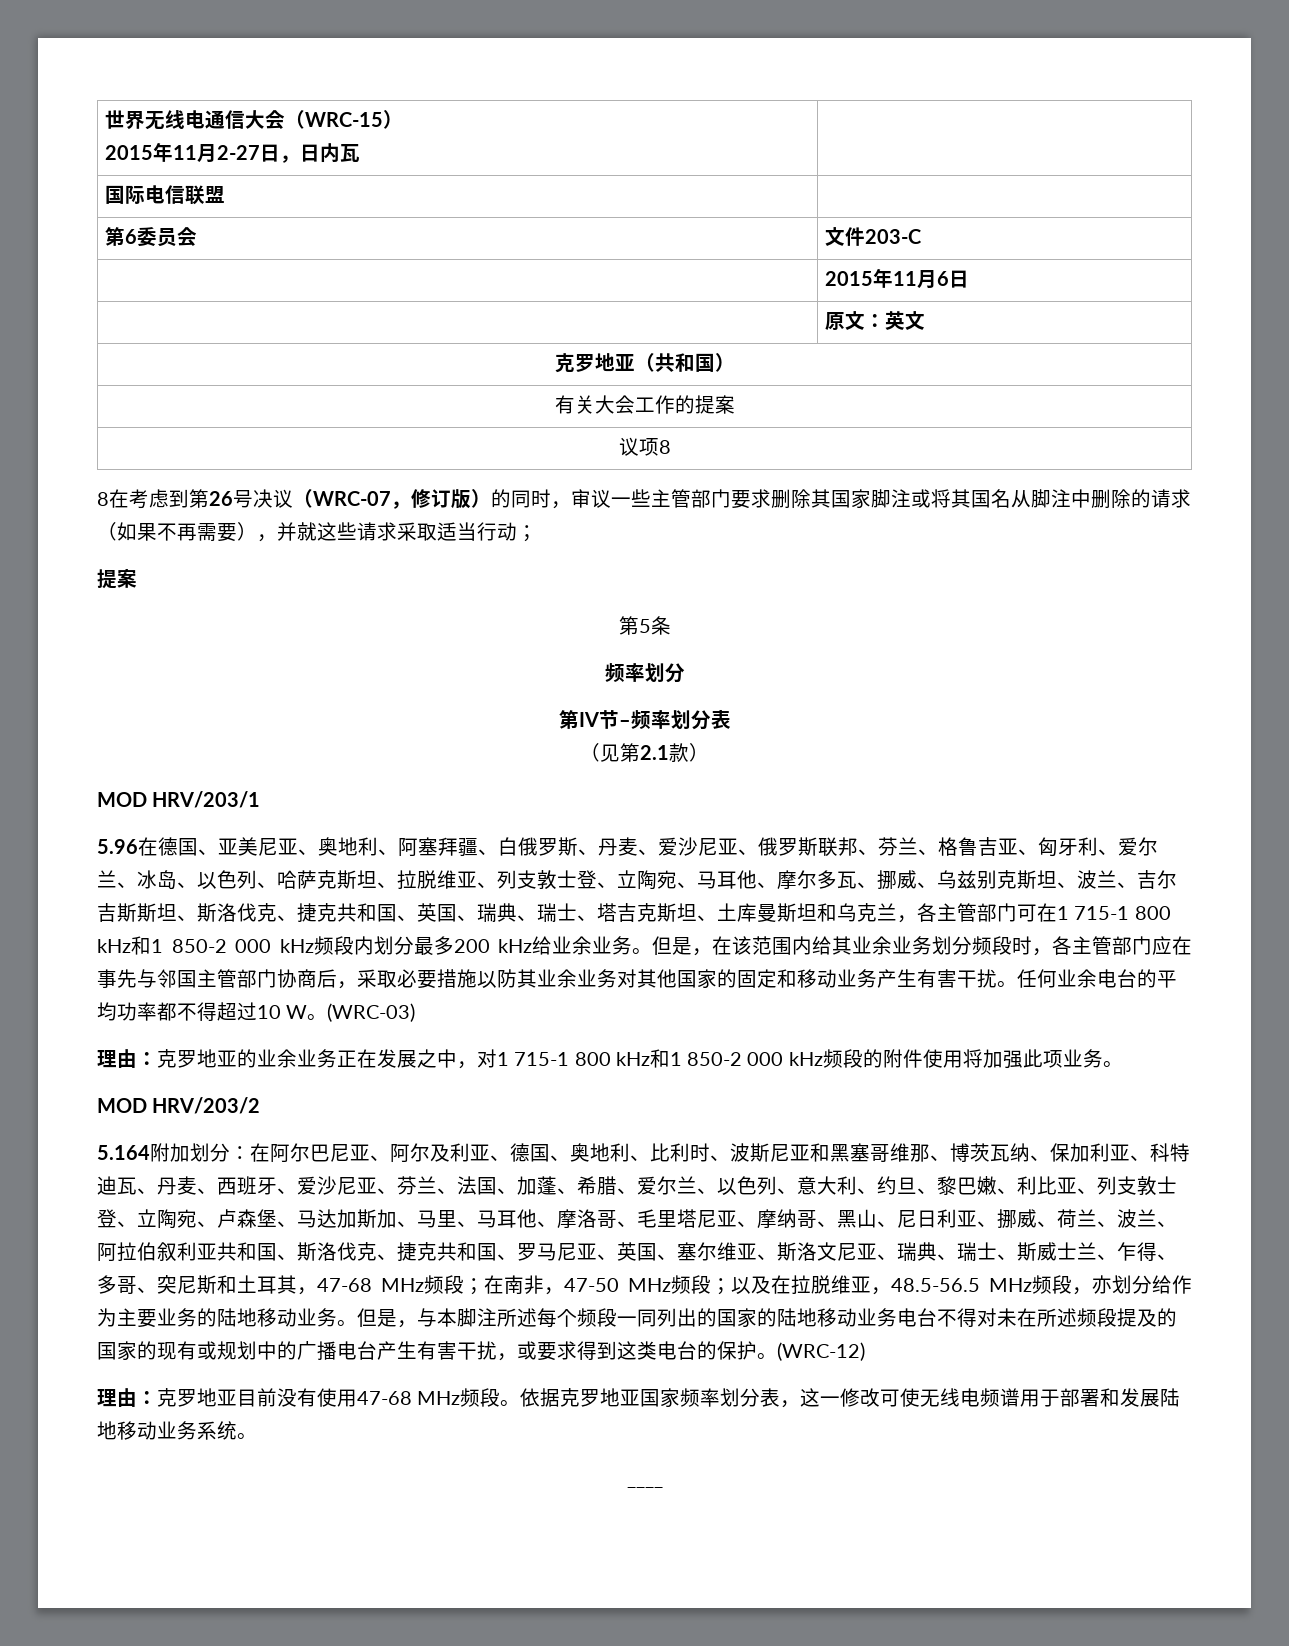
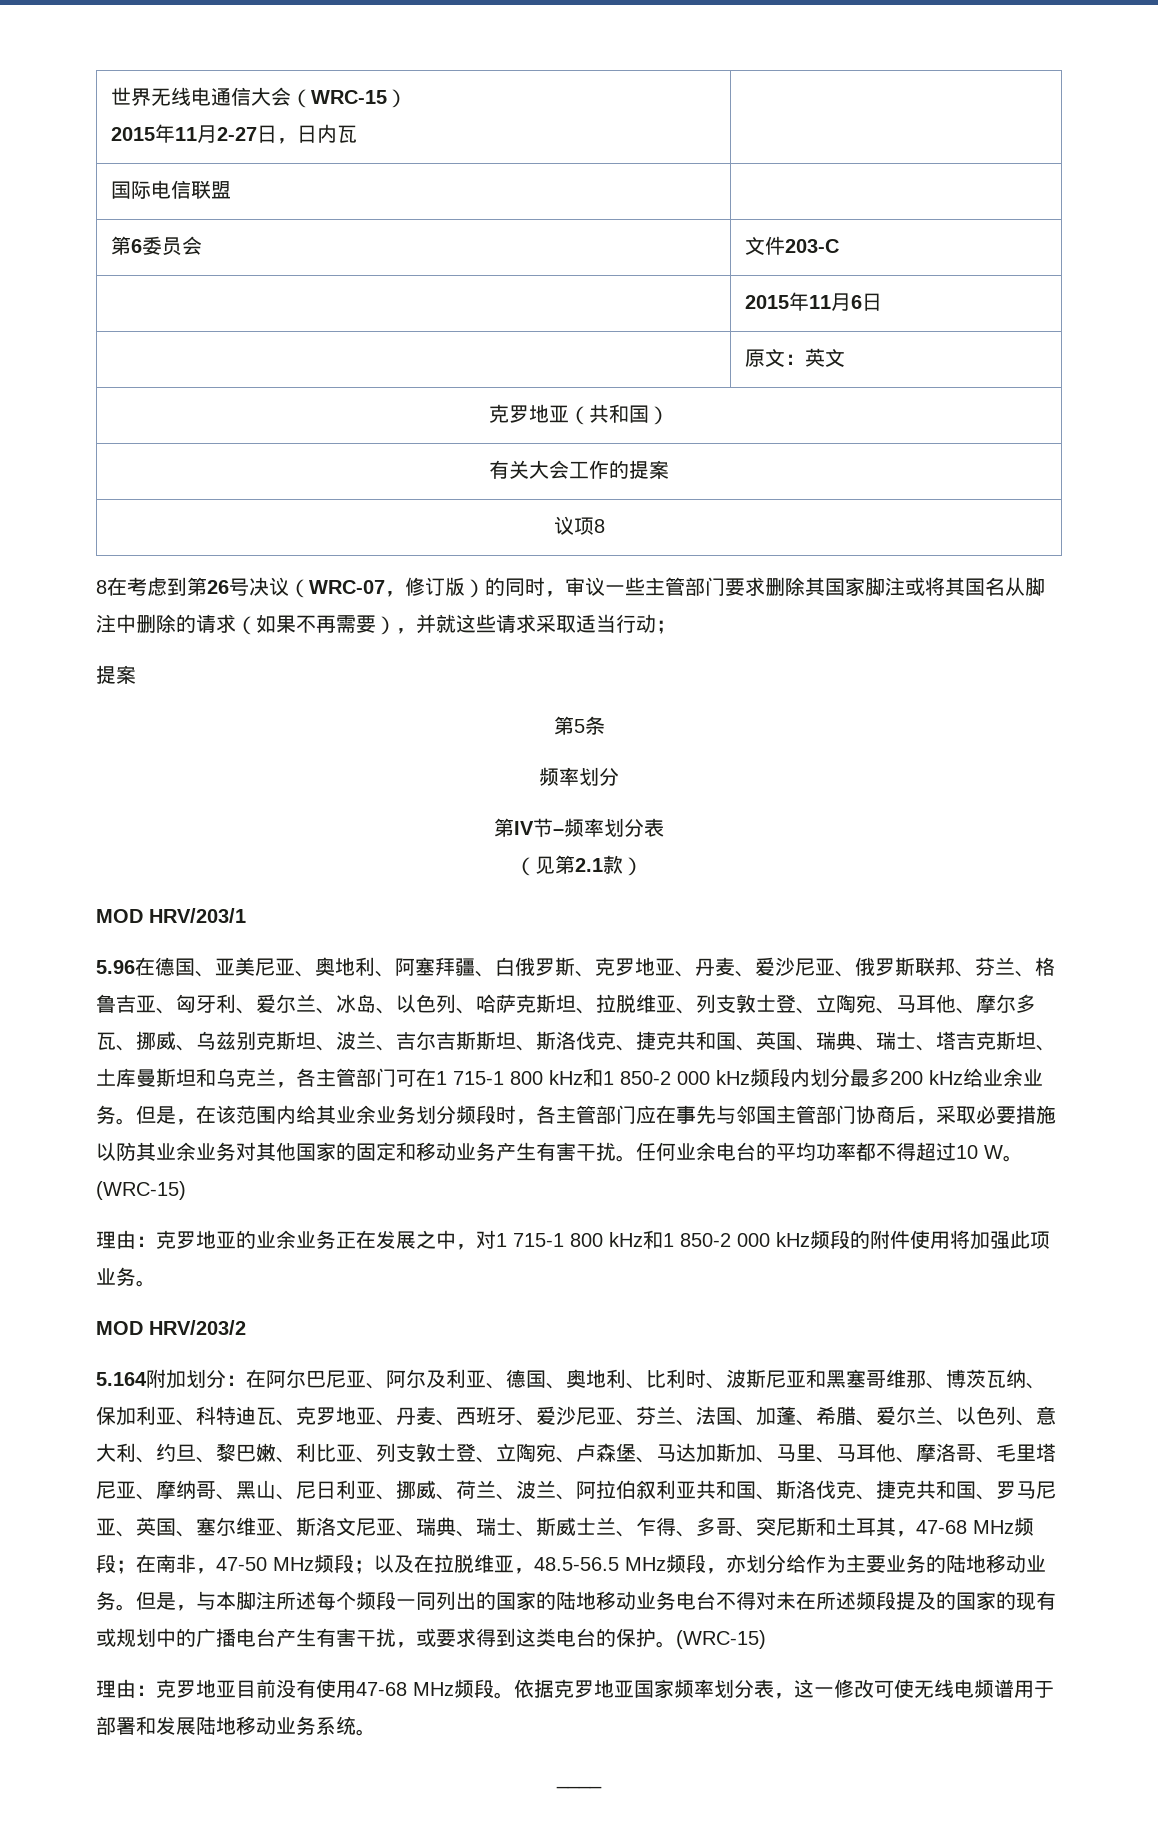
- 5.96在德国、亚美尼亚、奥地利、阿塞拜疆、白俄罗斯、丹麦、爱沙尼亚、俄罗斯联邦、芬兰、格鲁吉亚、匈牙利、爱尔兰、冰岛、以色列、哈萨克斯坦、拉脱维亚、列支敦士登、立陶宛、马耳他、摩尔多瓦、挪威、乌兹别克斯坦、波兰、吉尔吉斯斯坦、斯洛伐克、捷克共和国、英国、瑞典、瑞士、塔吉克斯坦、土库曼斯坦和乌克兰，各主管部门可在1 715-1 800 kHz和1 850-2 000 kHz频段内划分最多200 kHz给业余业务。
+ 5.96在德国、亚美尼亚、奥地利、阿塞拜疆、白俄罗斯、克罗地亚、丹麦、爱沙尼亚、俄罗斯联邦、芬兰、格鲁吉亚、匈牙利、爱尔兰、冰岛、以色列、哈萨克斯坦、拉脱维亚、列支敦士登、立陶宛、马耳他、摩尔多瓦、挪威、乌兹别克斯坦、波兰、吉尔吉斯斯坦、斯洛伐克、捷克共和国、英国、瑞典、瑞士、塔吉克斯坦、土库曼斯坦和乌克兰，各主管部门可在1 715-1 800 kHz和1 850-2 000 kHz频段内划分最多200 kHz给业余业务。
- 任何业余电台的平均功率都不得超过10 W。(WRC-03)
+ 任何业余电台的平均功率都不得超过10 W。(WRC-15)
- 在阿尔巴尼亚、阿尔及利亚、德国、奥地利、比利时、波斯尼亚和黑塞哥维那、博茨瓦纳、保加利亚、科特迪瓦、丹麦、西班牙、爱沙尼亚、芬兰、法国、加蓬、希腊、爱尔兰、以色列、意大利、约旦、黎巴嫩、利比亚、列支敦士登、立陶宛、卢森堡、马达加斯加、马里、马耳他、摩洛哥、毛里塔尼亚、摩纳哥、黑山、尼日利亚、挪威、荷兰、波兰、阿拉伯叙利亚共和国、斯洛伐克、捷克共和国、罗马尼亚、英国、塞尔维亚、斯洛文尼亚、瑞典、瑞士、斯威士兰、乍得、多哥、突尼斯和土耳其，47-68 MHz频段；
+ 在阿尔巴尼亚、阿尔及利亚、德国、奥地利、比利时、波斯尼亚和黑塞哥维那、博茨瓦纳、保加利亚、科特迪瓦、克罗地亚、丹麦、西班牙、爱沙尼亚、芬兰、法国、加蓬、希腊、爱尔兰、以色列、意大利、约旦、黎巴嫩、利比亚、列支敦士登、立陶宛、卢森堡、马达加斯加、马里、马耳他、摩洛哥、毛里塔尼亚、摩纳哥、黑山、尼日利亚、挪威、荷兰、波兰、阿拉伯叙利亚共和国、斯洛伐克、捷克共和国、罗马尼亚、英国、塞尔维亚、斯洛文尼亚、瑞典、瑞士、斯威士兰、乍得、多哥、突尼斯和土耳其，47-68 MHz频段；
- 但是，与本脚注所述每个频段一同列出的国家的陆地移动业务电台不得对未在所述频段提及的国家的现有或规划中的广播电台产生有害干扰，或要求得到这类电台的保护。(WRC-12)
+ 但是，与本脚注所述每个频段一同列出的国家的陆地移动业务电台不得对未在所述频段提及的国家的现有或规划中的广播电台产生有害干扰，或要求得到这类电台的保护。(WRC-15)

